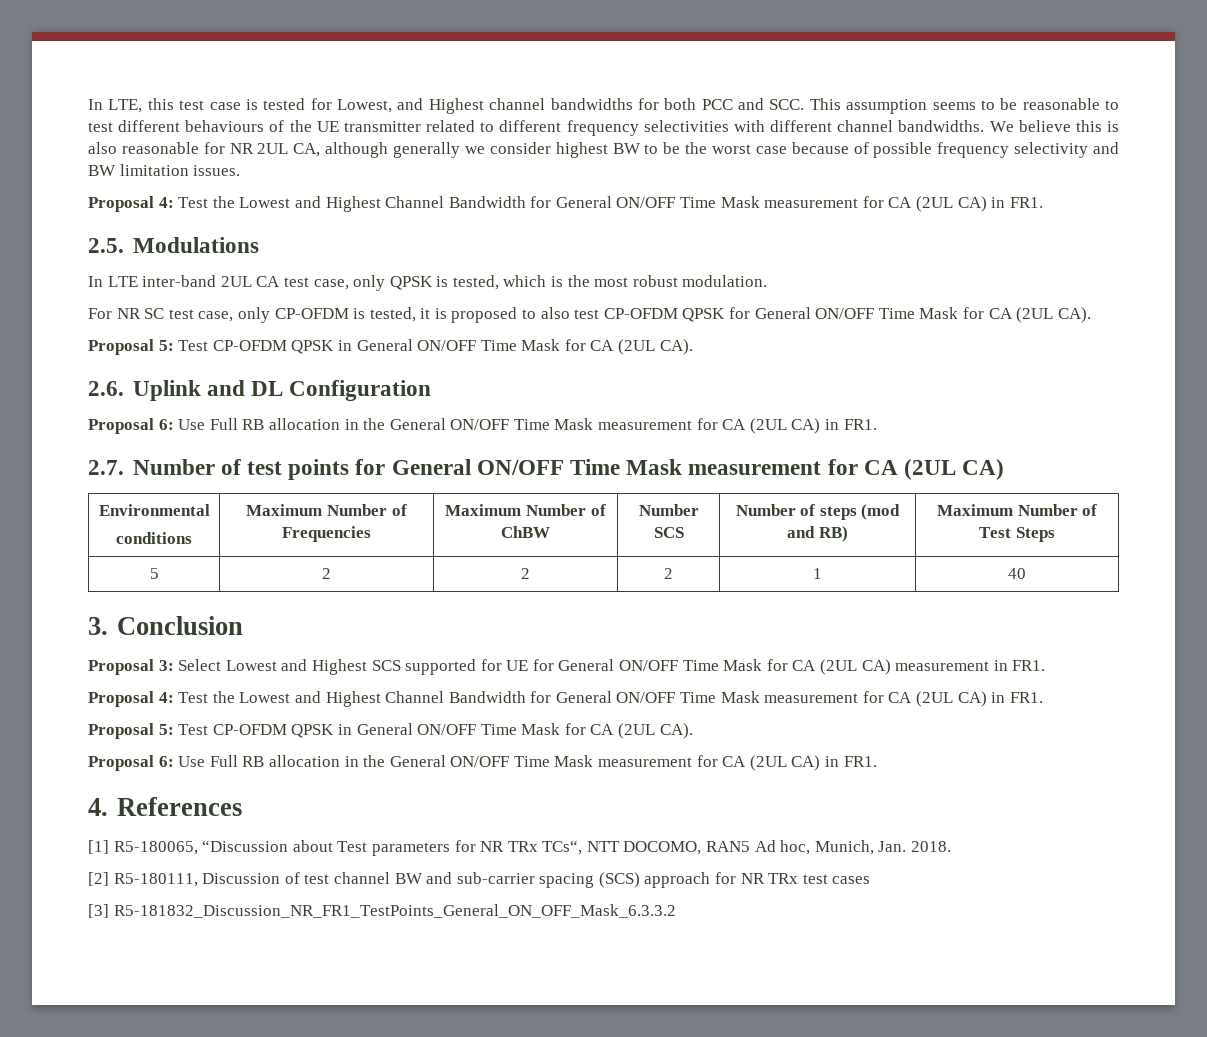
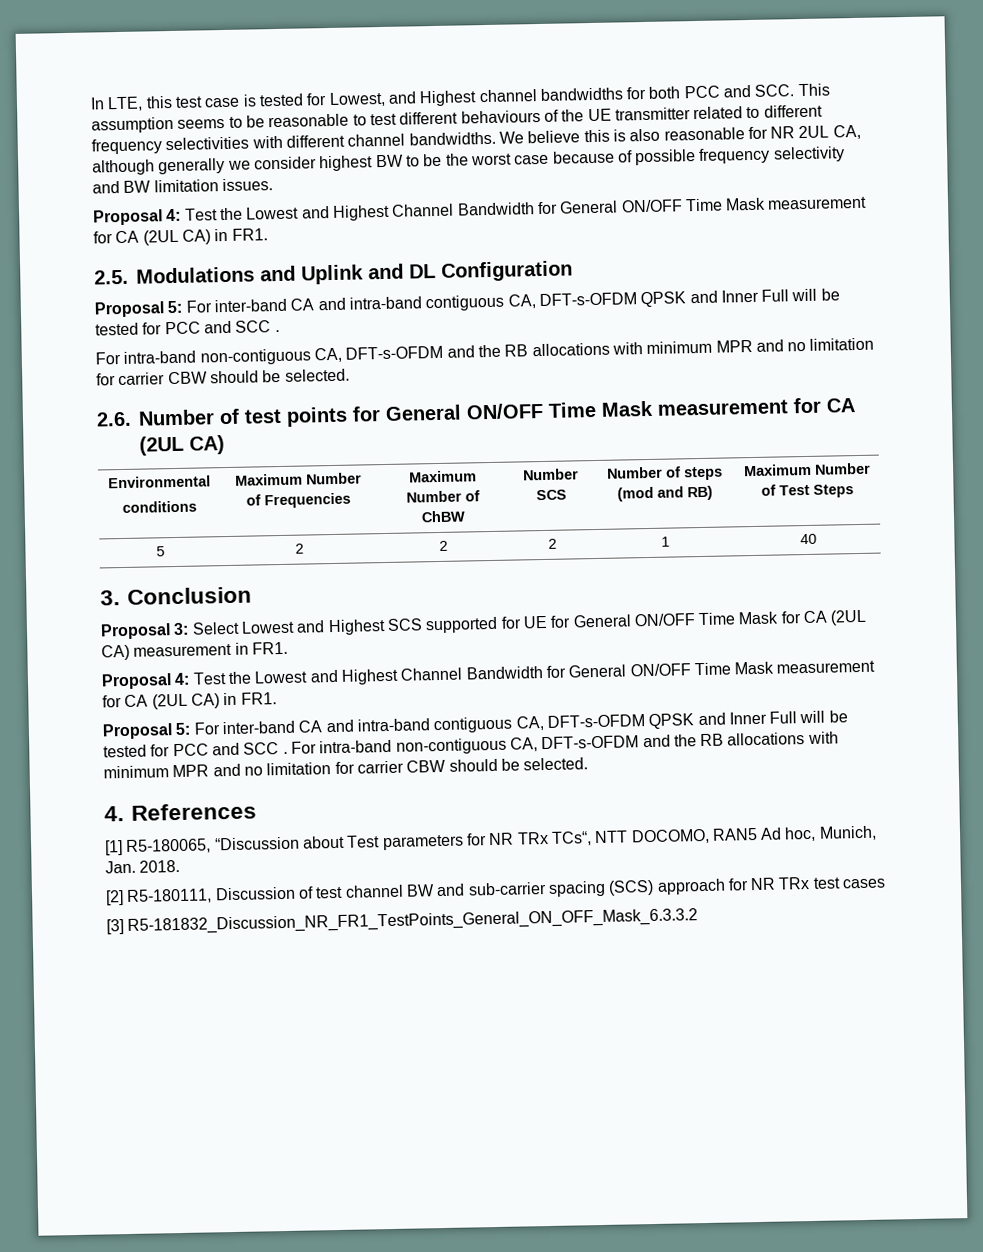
- 2.5. Modulations
- In LTE inter-band 2UL CA test case, only QPSK is tested, which is the most robust modulation.
- For NR SC test case, only CP-OFDM is tested, it is proposed to also test CP-OFDM QPSK for General ON/OFF Time Mask for CA (2UL CA).
- Proposal 5: Test CP-OFDM QPSK in General ON/OFF Time Mask for CA (2UL CA).
- 2.6. Uplink and DL Configuration
- Proposal 6: Use Full RB allocation in the General ON/OFF Time Mask measurement for CA (2UL CA) in FR1.
- 2.7. Number of test points for General ON/OFF Time Mask measurement for CA (2UL CA)
+ 2.5. Modulations and Uplink and DL Configuration
+ Proposal 5: For inter-band CA and intra-band contiguous CA, DFT-s-OFDM QPSK and Inner Full will be tested for PCC and SCC .
+ For intra-band non-contiguous CA, DFT-s-OFDM and the RB allocations with minimum MPR and no limitation for carrier CBW should be selected.
+ 2.6. Number of test points for General ON/OFF Time Mask measurement for CA (2UL CA)
  Proposal 3: Select Lowest and Highest SCS supported for UE for General ON/OFF Time Mask for CA (2UL CA) measurement in FR1.
  Proposal 4: Test the Lowest and Highest Channel Bandwidth for General ON/OFF Time Mask measurement for CA (2UL CA) in FR1.
- Proposal 5: Test CP-OFDM QPSK in General ON/OFF Time Mask for CA (2UL CA).
- Proposal 6: Use Full RB allocation in the General ON/OFF Time Mask measurement for CA (2UL CA) in FR1.
+ Proposal 5: For inter-band CA and intra-band contiguous CA, DFT-s-OFDM QPSK and Inner Full will be tested for PCC and SCC . For intra-band non-contiguous CA, DFT-s-OFDM and the RB allocations with minimum MPR and no limitation for carrier CBW should be selected.

